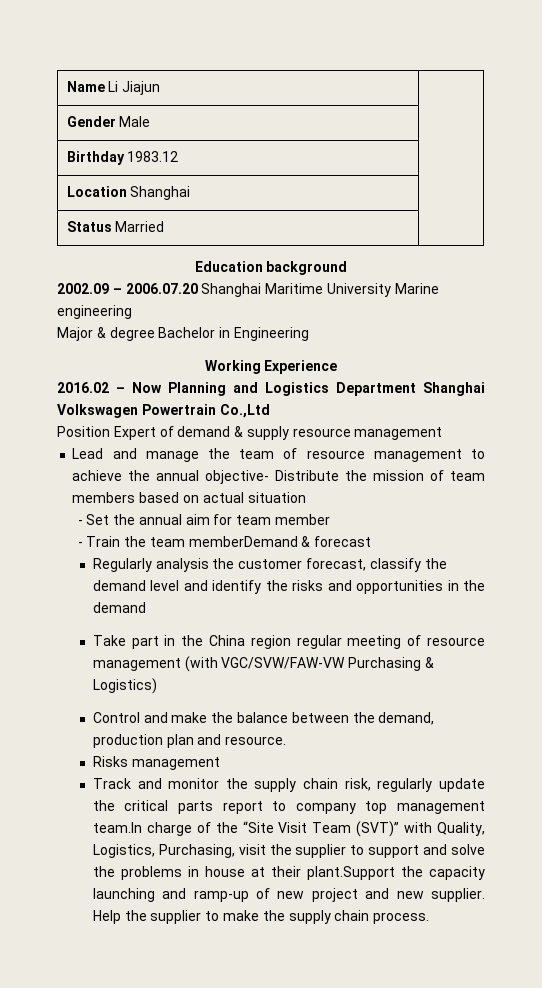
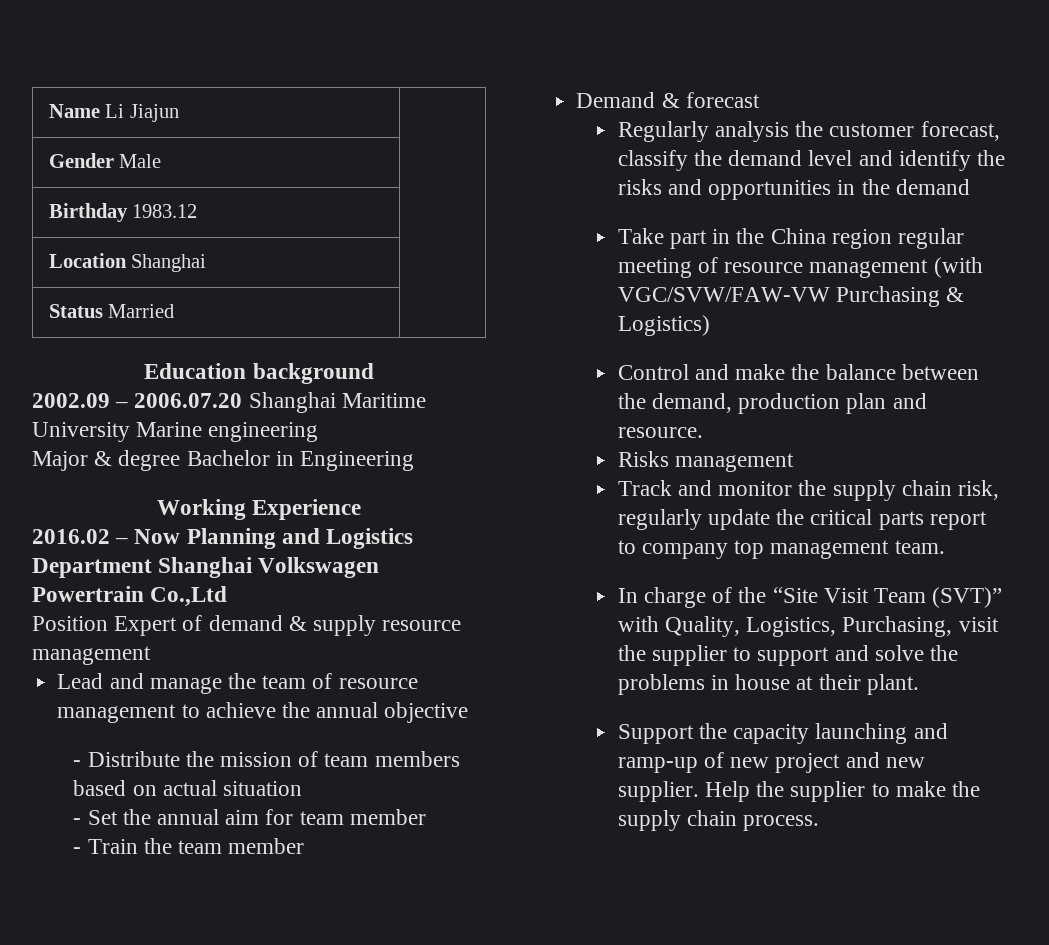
- Lead and manage the team of resource management to achieve the annual objective- Distribute the mission of team members based on actual situation
+ Lead and manage the team of resource management to achieve the annual objective
+ - Distribute the mission of team members based on actual situation
- - Train the team memberDemand & forecast
+ - Train the team member
+ Demand & forecast
- Track and monitor the supply chain risk, regularly update the critical parts report to company top management team.In charge of the “Site Visit Team (SVT)” with Quality, Logistics, Purchasing, visit the supplier to support and solve the problems in house at their plant.Support the capacity launching and ramp-up of new project and new supplier.
+ Track and monitor the supply chain risk, regularly update the critical parts report to company top management team.
+ In charge of the “Site Visit Team (SVT)” with Quality, Logistics, Purchasing, visit the supplier to support and solve the problems in house at their plant.
+ Support the capacity launching and ramp-up of new project and new supplier.

